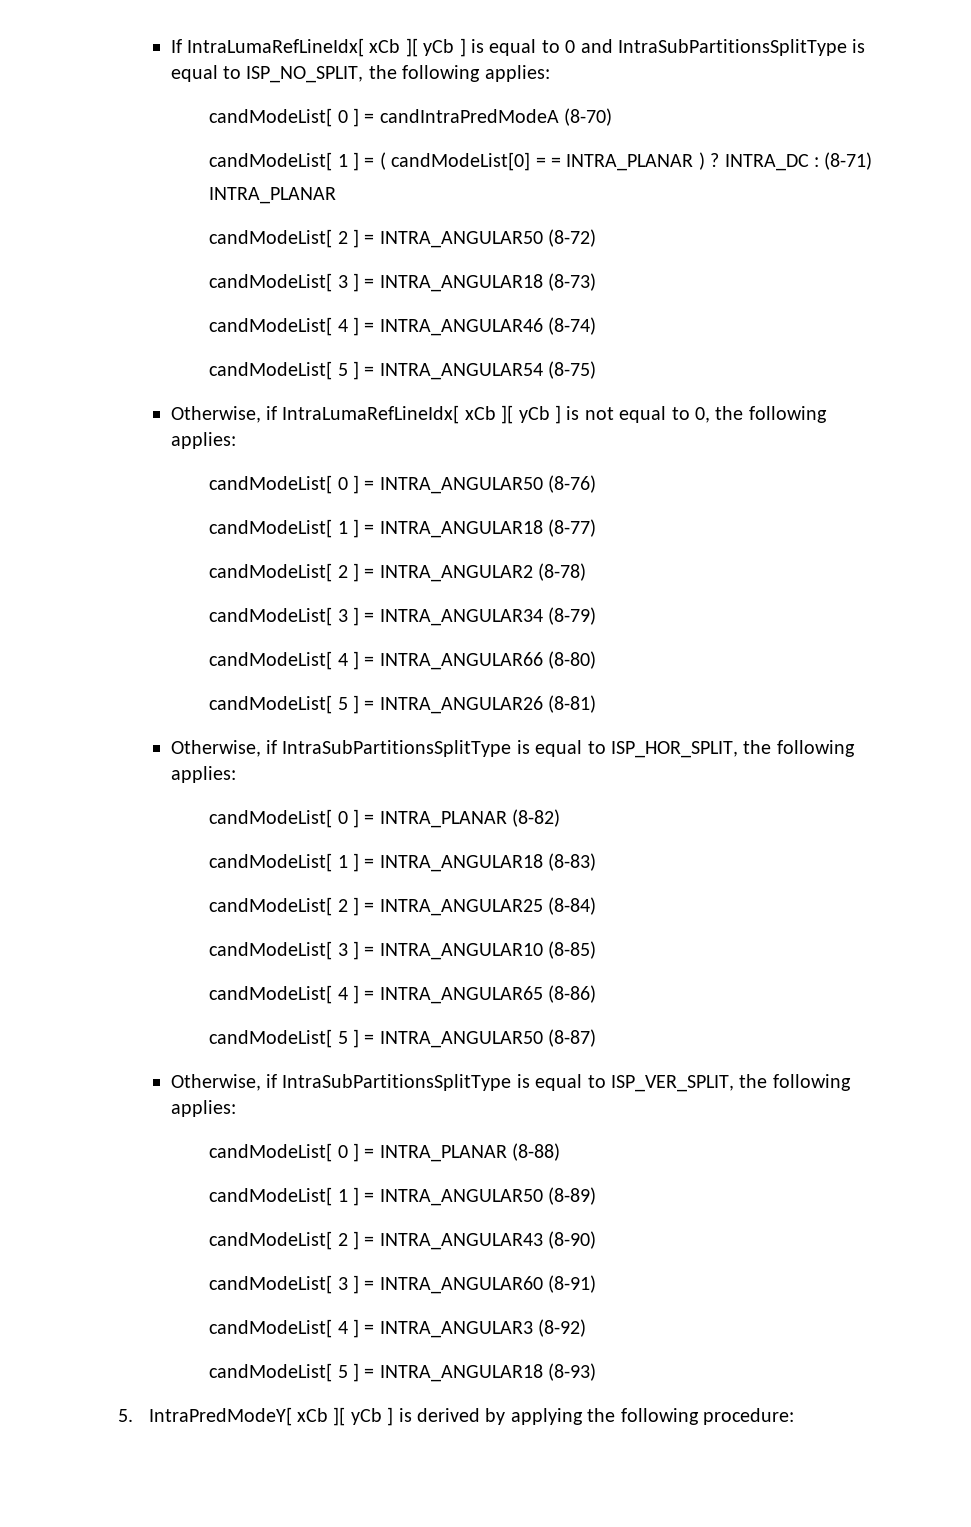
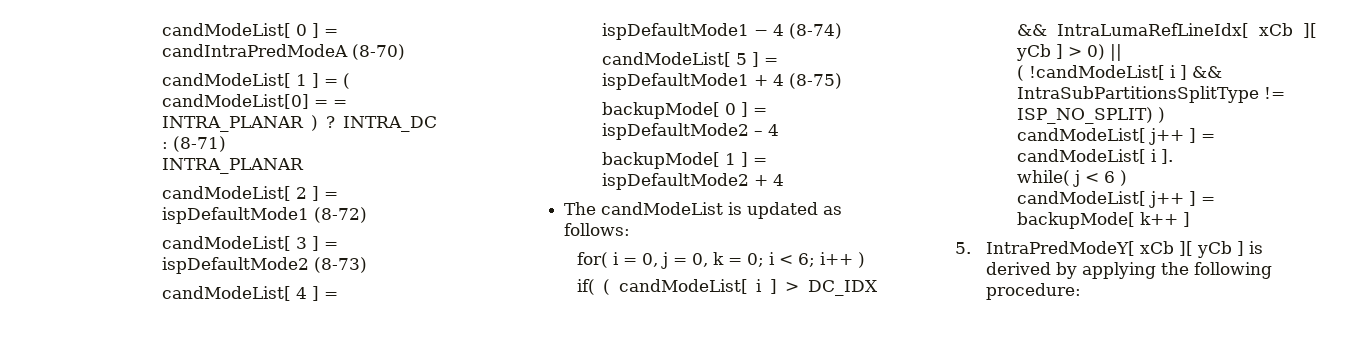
- If IntraLumaRefLineIdx[ xCb ][ yCb ] is equal to 0 and IntraSubPartitionsSplitType is equal to ISP_NO_SPLIT, the following applies:
- candModeList[ 2 ] = INTRA_ANGULAR50 (8-72)
+ candModeList[ 2 ] = ispDefaultMode1 (8-72)
- candModeList[ 3 ] = INTRA_ANGULAR18 (8-73)
+ candModeList[ 3 ] = ispDefaultMode2 (8-73)
- candModeList[ 4 ] = INTRA_ANGULAR46 (8-74)
+ candModeList[ 4 ] = ispDefaultMode1 − 4 (8-74)
- candModeList[ 5 ] = INTRA_ANGULAR54 (8-75)
- Otherwise, if IntraLumaRefLineIdx[ xCb ][ yCb ] is not equal to 0, the following applies:
- candModeList[ 0 ] = INTRA_ANGULAR50 (8-76)
- candModeList[ 1 ] = INTRA_ANGULAR18 (8-77)
- candModeList[ 2 ] = INTRA_ANGULAR2 (8-78)
- candModeList[ 3 ] = INTRA_ANGULAR34 (8-79)
- candModeList[ 4 ] = INTRA_ANGULAR66 (8-80)
- candModeList[ 5 ] = INTRA_ANGULAR26 (8-81)
- Otherwise, if IntraSubPartitionsSplitType is equal to ISP_HOR_SPLIT, the following applies:
- candModeList[ 0 ] = INTRA_PLANAR (8-82)
- candModeList[ 1 ] = INTRA_ANGULAR18 (8-83)
- candModeList[ 2 ] = INTRA_ANGULAR25 (8-84)
- candModeList[ 3 ] = INTRA_ANGULAR10 (8-85)
- candModeList[ 4 ] = INTRA_ANGULAR65 (8-86)
- candModeList[ 5 ] = INTRA_ANGULAR50 (8-87)
- Otherwise, if IntraSubPartitionsSplitType is equal to ISP_VER_SPLIT, the following applies:
- candModeList[ 0 ] = INTRA_PLANAR (8-88)
- candModeList[ 1 ] = INTRA_ANGULAR50 (8-89)
- candModeList[ 2 ] = INTRA_ANGULAR43 (8-90)
- candModeList[ 3 ] = INTRA_ANGULAR60 (8-91)
- candModeList[ 4 ] = INTRA_ANGULAR3 (8-92)
- candModeList[ 5 ] = INTRA_ANGULAR18 (8-93)
+ candModeList[ 5 ] = ispDefaultMode1 + 4 (8-75)
+ backupMode[ 0 ] = ispDefaultMode2 – 4
+ backupMode[ 1 ] = ispDefaultMode2 + 4
+ The candModeList is updated as follows:
+ for( i = 0, j = 0, k = 0; i < 6; i++ )
+ if( ( candModeList[ i ] > DC_IDX && IntraLumaRefLineIdx[ xCb ][ yCb ] > 0) ||
+ ( !candModeList[ i ] && IntraSubPartitionsSplitType != ISP_NO_SPLIT) )
+ candModeList[ j++ ] = candModeList[ i ].
+ while( j < 6 )
+ candModeList[ j++ ] = backupMode[ k++ ]

